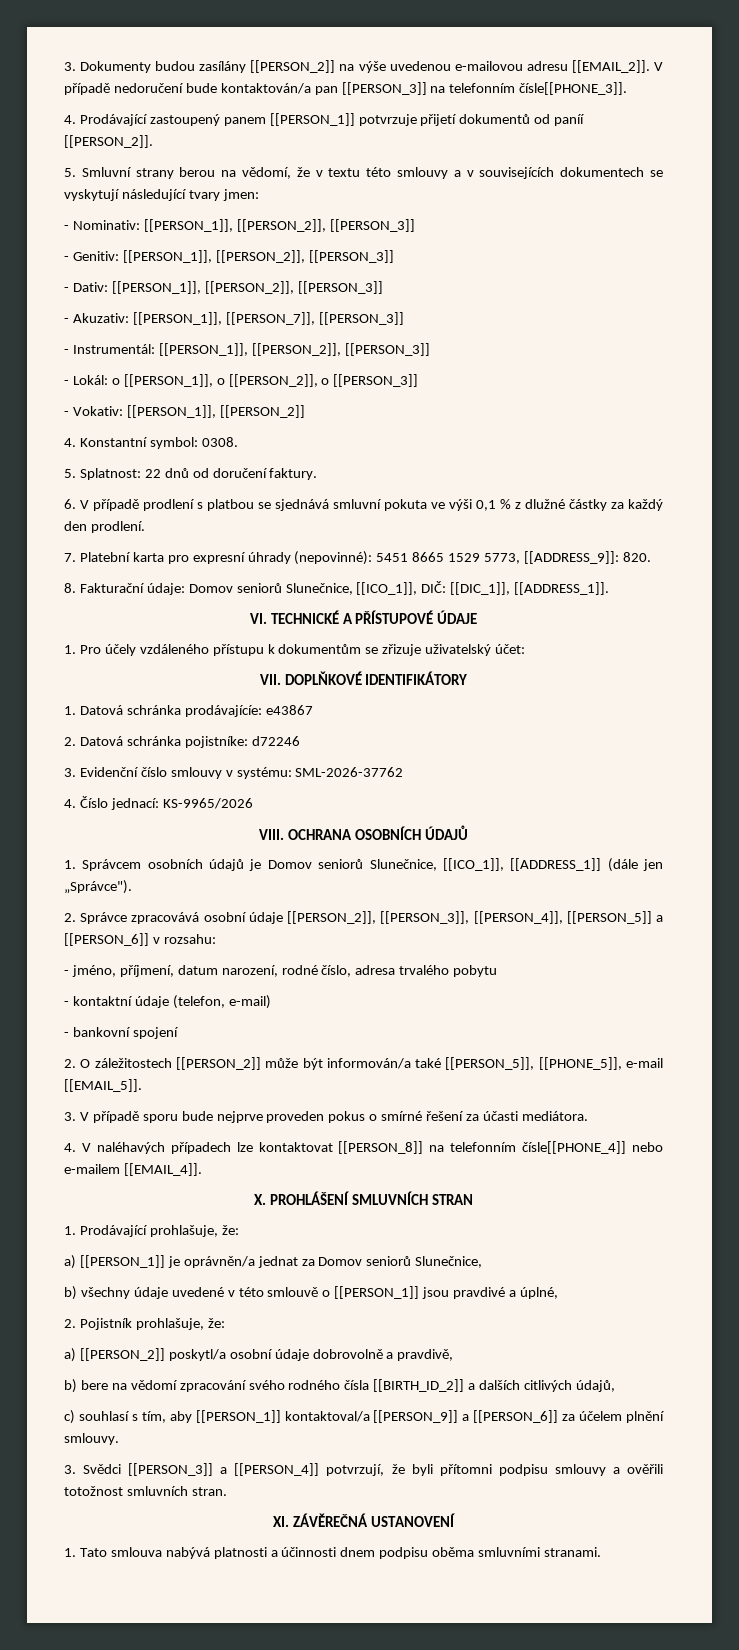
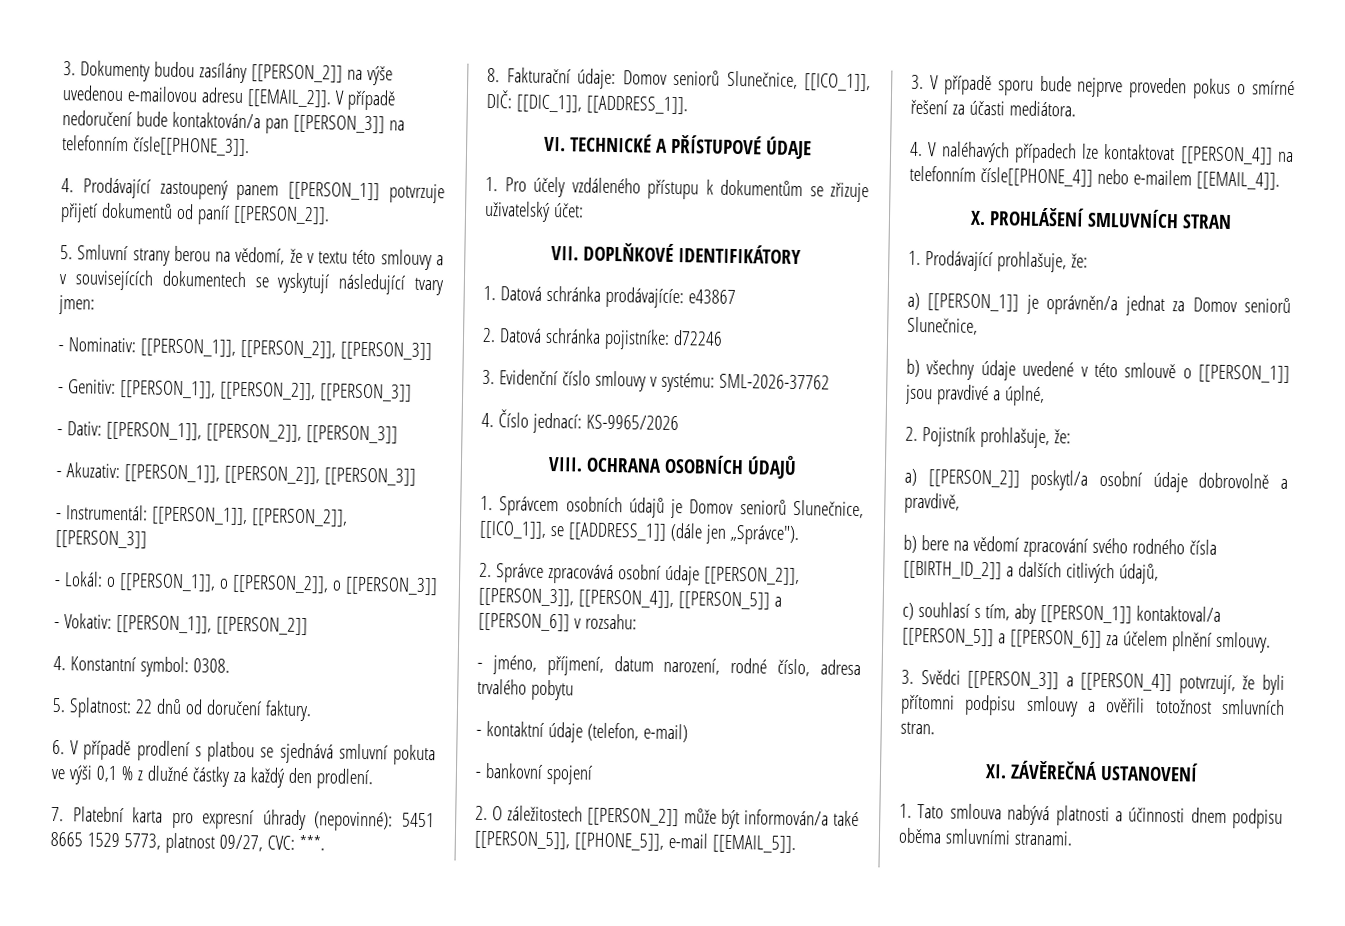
- - Akuzativ: [[PERSON_1]], [[PERSON_7]], [[PERSON_3]]
+ - Akuzativ: [[PERSON_1]], [[PERSON_2]], [[PERSON_3]]
- 7. Platební karta pro expresní úhrady (nepovinné): 5451 8665 1529 5773, [[ADDRESS_9]]: 820.
+ 7. Platební karta pro expresní úhrady (nepovinné): 5451 8665 1529 5773, platnost 09/27, CVC: ***.
- 1. Správcem osobních údajů je Domov seniorů Slunečnice, [[ICO_1]], [[ADDRESS_1]] (dále jen „Správce").
+ 1. Správcem osobních údajů je Domov seniorů Slunečnice, [[ICO_1]], se [[ADDRESS_1]] (dále jen „Správce").
- 4. V naléhavých případech lze kontaktovat [[PERSON_8]] na telefonním čísle[[PHONE_4]] nebo e-mailem [[EMAIL_4]].
+ 4. V naléhavých případech lze kontaktovat [[PERSON_4]] na telefonním čísle[[PHONE_4]] nebo e-mailem [[EMAIL_4]].
- c) souhlasí s tím, aby [[PERSON_1]] kontaktoval/a [[PERSON_9]] a [[PERSON_6]] za účelem plnění smlouvy.
+ c) souhlasí s tím, aby [[PERSON_1]] kontaktoval/a [[PERSON_5]] a [[PERSON_6]] za účelem plnění smlouvy.

